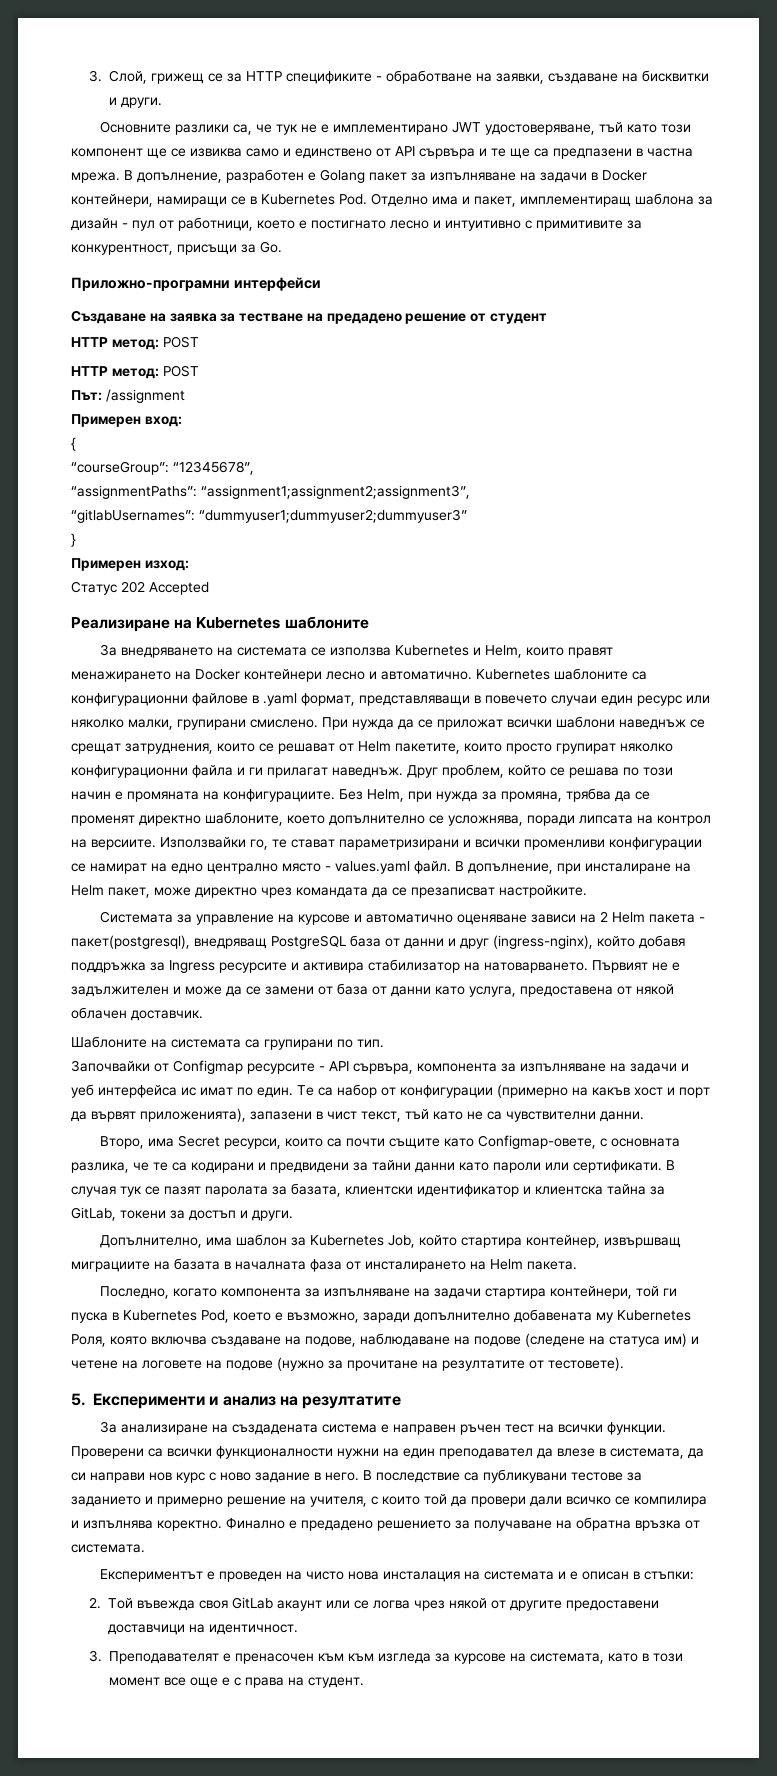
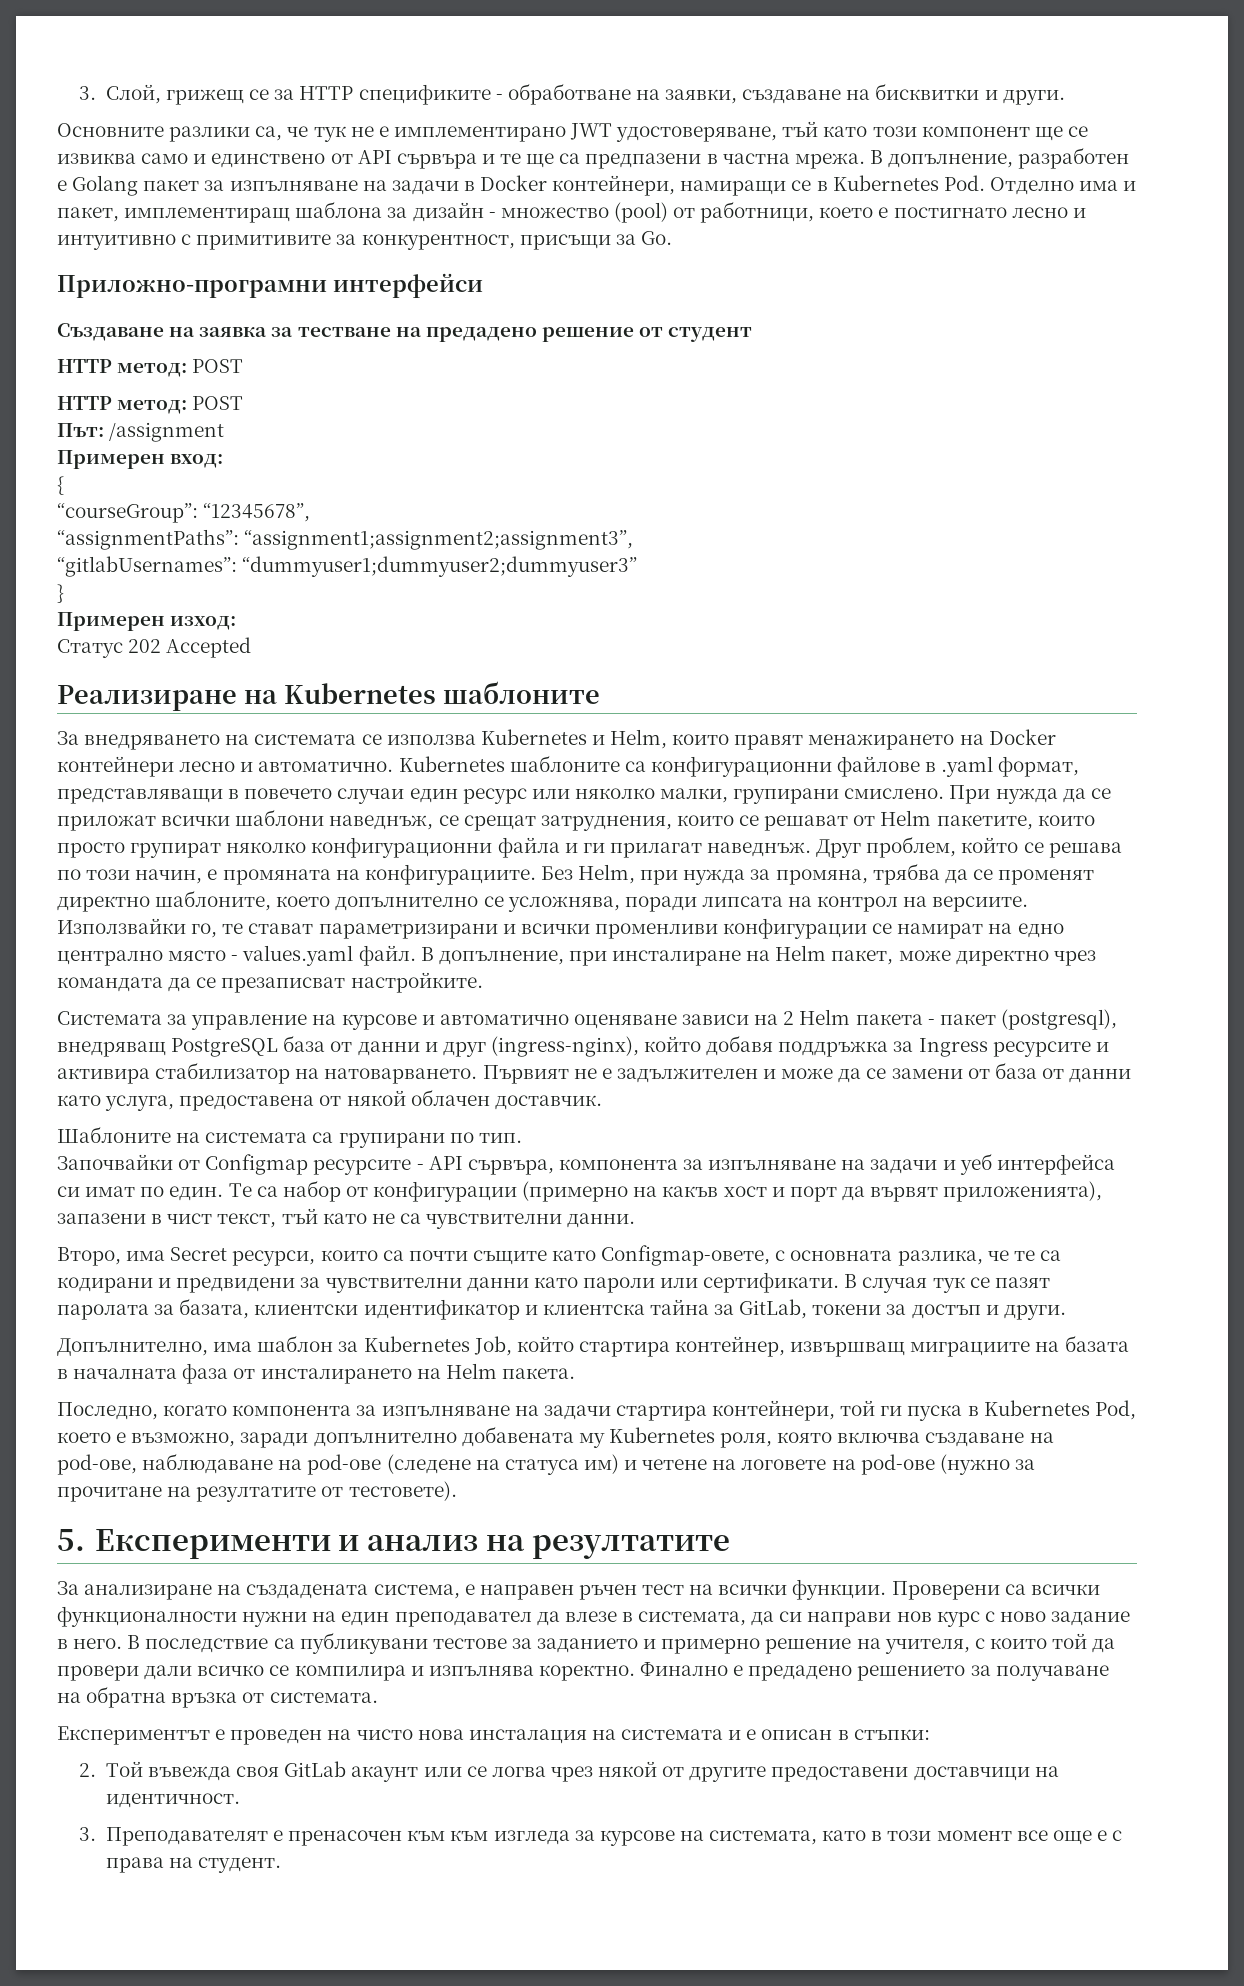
- В допълнение, разработен е Golang пакет за изпълняване на задачи в Docker контейнери, намиращи се в Kubernetes Pod. Отделно има и пакет, имплементиращ шаблона за дизайн - пул от работници, което е постигнато лесно и интуитивно с примитивите за конкурентност, присъщи за Go.
+ В допълнение, разработен е Golang пакет за изпълняване на задачи в Docker контейнери, намиращи се в Kubernetes Pod. Отделно има и пакет, имплементиращ шаблона за дизайн - множество (pool) от работници, което е постигнато лесно и интуитивно с примитивите за конкурентност, присъщи за Go.
- При нужда да се приложат всички шаблони наведнъж се срещат затруднения, които се решават от Helm пакетите, които просто групират няколко конфигурационни файла и ги прилагат наведнъж.
+ При нужда да се приложат всички шаблони наведнъж, се срещат затруднения, които се решават от Helm пакетите, които просто групират няколко конфигурационни файла и ги прилагат наведнъж.
- Друг проблем, който се решава по този начин е промяната на конфигурациите.
+ Друг проблем, който се решава по този начин, е промяната на конфигурациите.
- Системата за управление на курсове и автоматично оценяване зависи на 2 Helm пакета - пакет(postgresql), внедряващ PostgreSQL база от данни и друг (ingress-nginx), който добавя поддръжка за Ingress ресурсите и активира стабилизатор на натоварването.
+ Системата за управление на курсове и автоматично оценяване зависи на 2 Helm пакета - пакет (postgresql), внедряващ PostgreSQL база от данни и друг (ingress-nginx), който добавя поддръжка за Ingress ресурсите и активира стабилизатор на натоварването.
- Започвайки от Configmap ресурсите - API сървъра, компонента за изпълняване на задачи и уеб интерфейса ис имат по един.
+ Започвайки от Configmap ресурсите - API сървъра, компонента за изпълняване на задачи и уеб интерфейса си имат по един.
- Второ, има Secret ресурси, които са почти същите като Configmap-овете, с основната разлика, че те са кодирани и предвидени за тайни данни като пароли или сертификати.
+ Второ, има Secret ресурси, които са почти същите като Configmap-овете, с основната разлика, че те са кодирани и предвидени за чувствителни данни като пароли или сертификати.
- Последно, когато компонента за изпълняване на задачи стартира контейнери, той ги пуска в Kubernetes Pod, което е възможно, заради допълнително добавената му Kubernetes Роля, която включва създаване на подове, наблюдаване на подове (следене на статуса им) и четене на логовете на подове (нужно за прочитане на резултатите от тестовете).
+ Последно, когато компонента за изпълняване на задачи стартира контейнери, той ги пуска в Kubernetes Pod, което е възможно, заради допълнително добавената му Kubernetes роля, която включва създаване на pod-ове, наблюдаване на pod-ове (следене на статуса им) и четене на логовете на pod-ове (нужно за прочитане на резултатите от тестовете).
- За анализиране на създадената система е направен ръчен тест на всички функции.
+ За анализиране на създадената система, е направен ръчен тест на всички функции.

